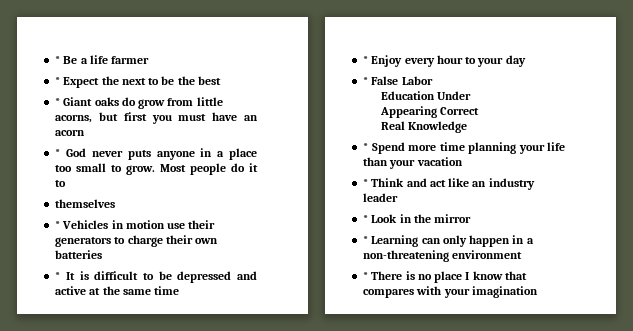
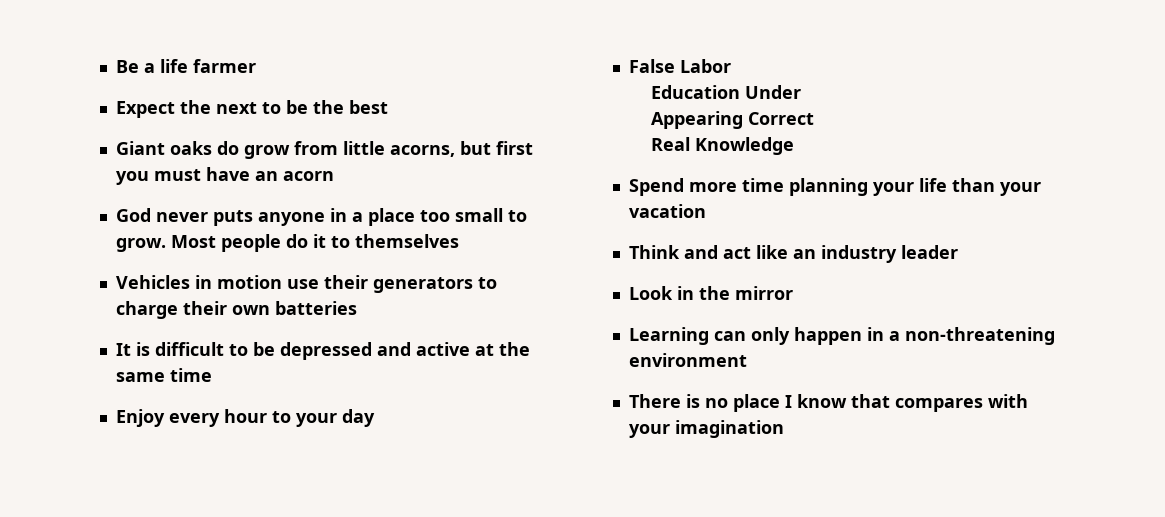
- * Be a life farmer
+ Be a life farmer
- * Expect the next to be the best
+ Expect the next to be the best
- * Giant oaks do grow from little acorns, but first you must have an acorn
+ Giant oaks do grow from little acorns, but first you must have an acorn
- * God never puts anyone in a place too small to grow.
+ God never puts anyone in a place too small to grow.
- Most people do it to
- themselves
+ Most people do it to themselves
- * Vehicles in motion use their generators to charge their own batteries
+ Vehicles in motion use their generators to charge their own batteries
- * It is difficult to be depressed and active at the same time
+ It is difficult to be depressed and active at the same time
- * Enjoy every hour to your day
+ Enjoy every hour to your day
- * False Labor
+ False Labor
- * Spend more time planning your life than your vacation
+ Spend more time planning your life than your vacation
- * Think and act like an industry leader
+ Think and act like an industry leader
- * Look in the mirror
+ Look in the mirror
- * Learning can only happen in a non-threatening environment
+ Learning can only happen in a non-threatening environment
- * There is no place I know that compares with your imagination
+ There is no place I know that compares with your imagination

